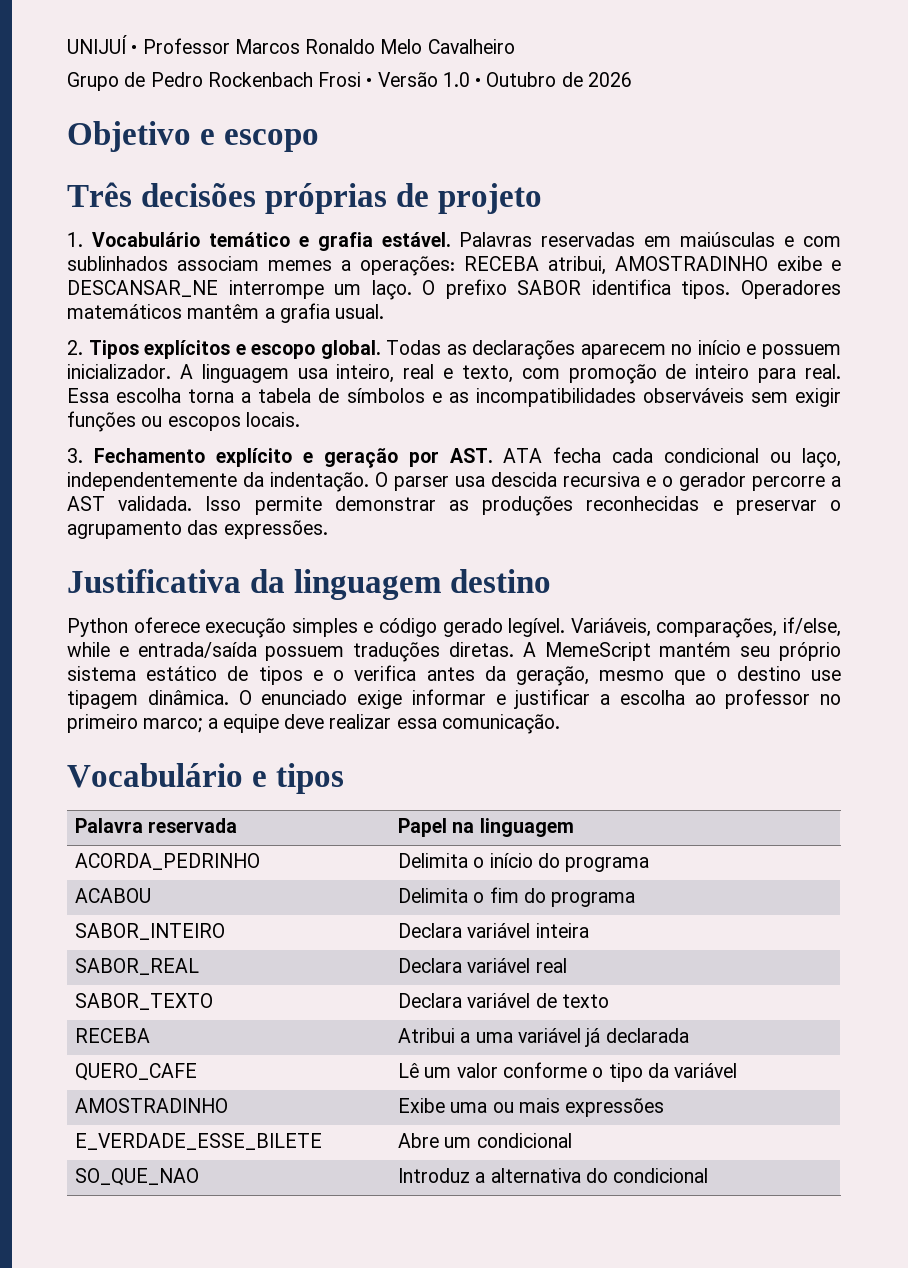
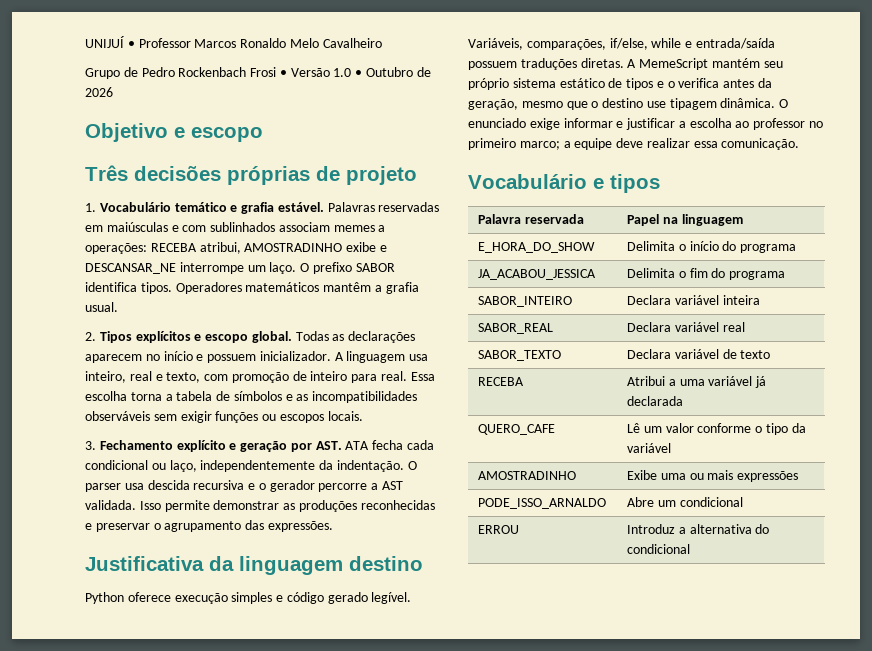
- ACORDA_PEDRINHO | Delimita o início do programa
+ E_HORA_DO_SHOW | Delimita o início do programa
- ACABOU | Delimita o fim do programa
+ JA_ACABOU_JESSICA | Delimita o fim do programa
- E_VERDADE_ESSE_BILETE | Abre um condicional
+ PODE_ISSO_ARNALDO | Abre um condicional
- SO_QUE_NAO | Introduz a alternativa do condicional
+ ERROU | Introduz a alternativa do condicional

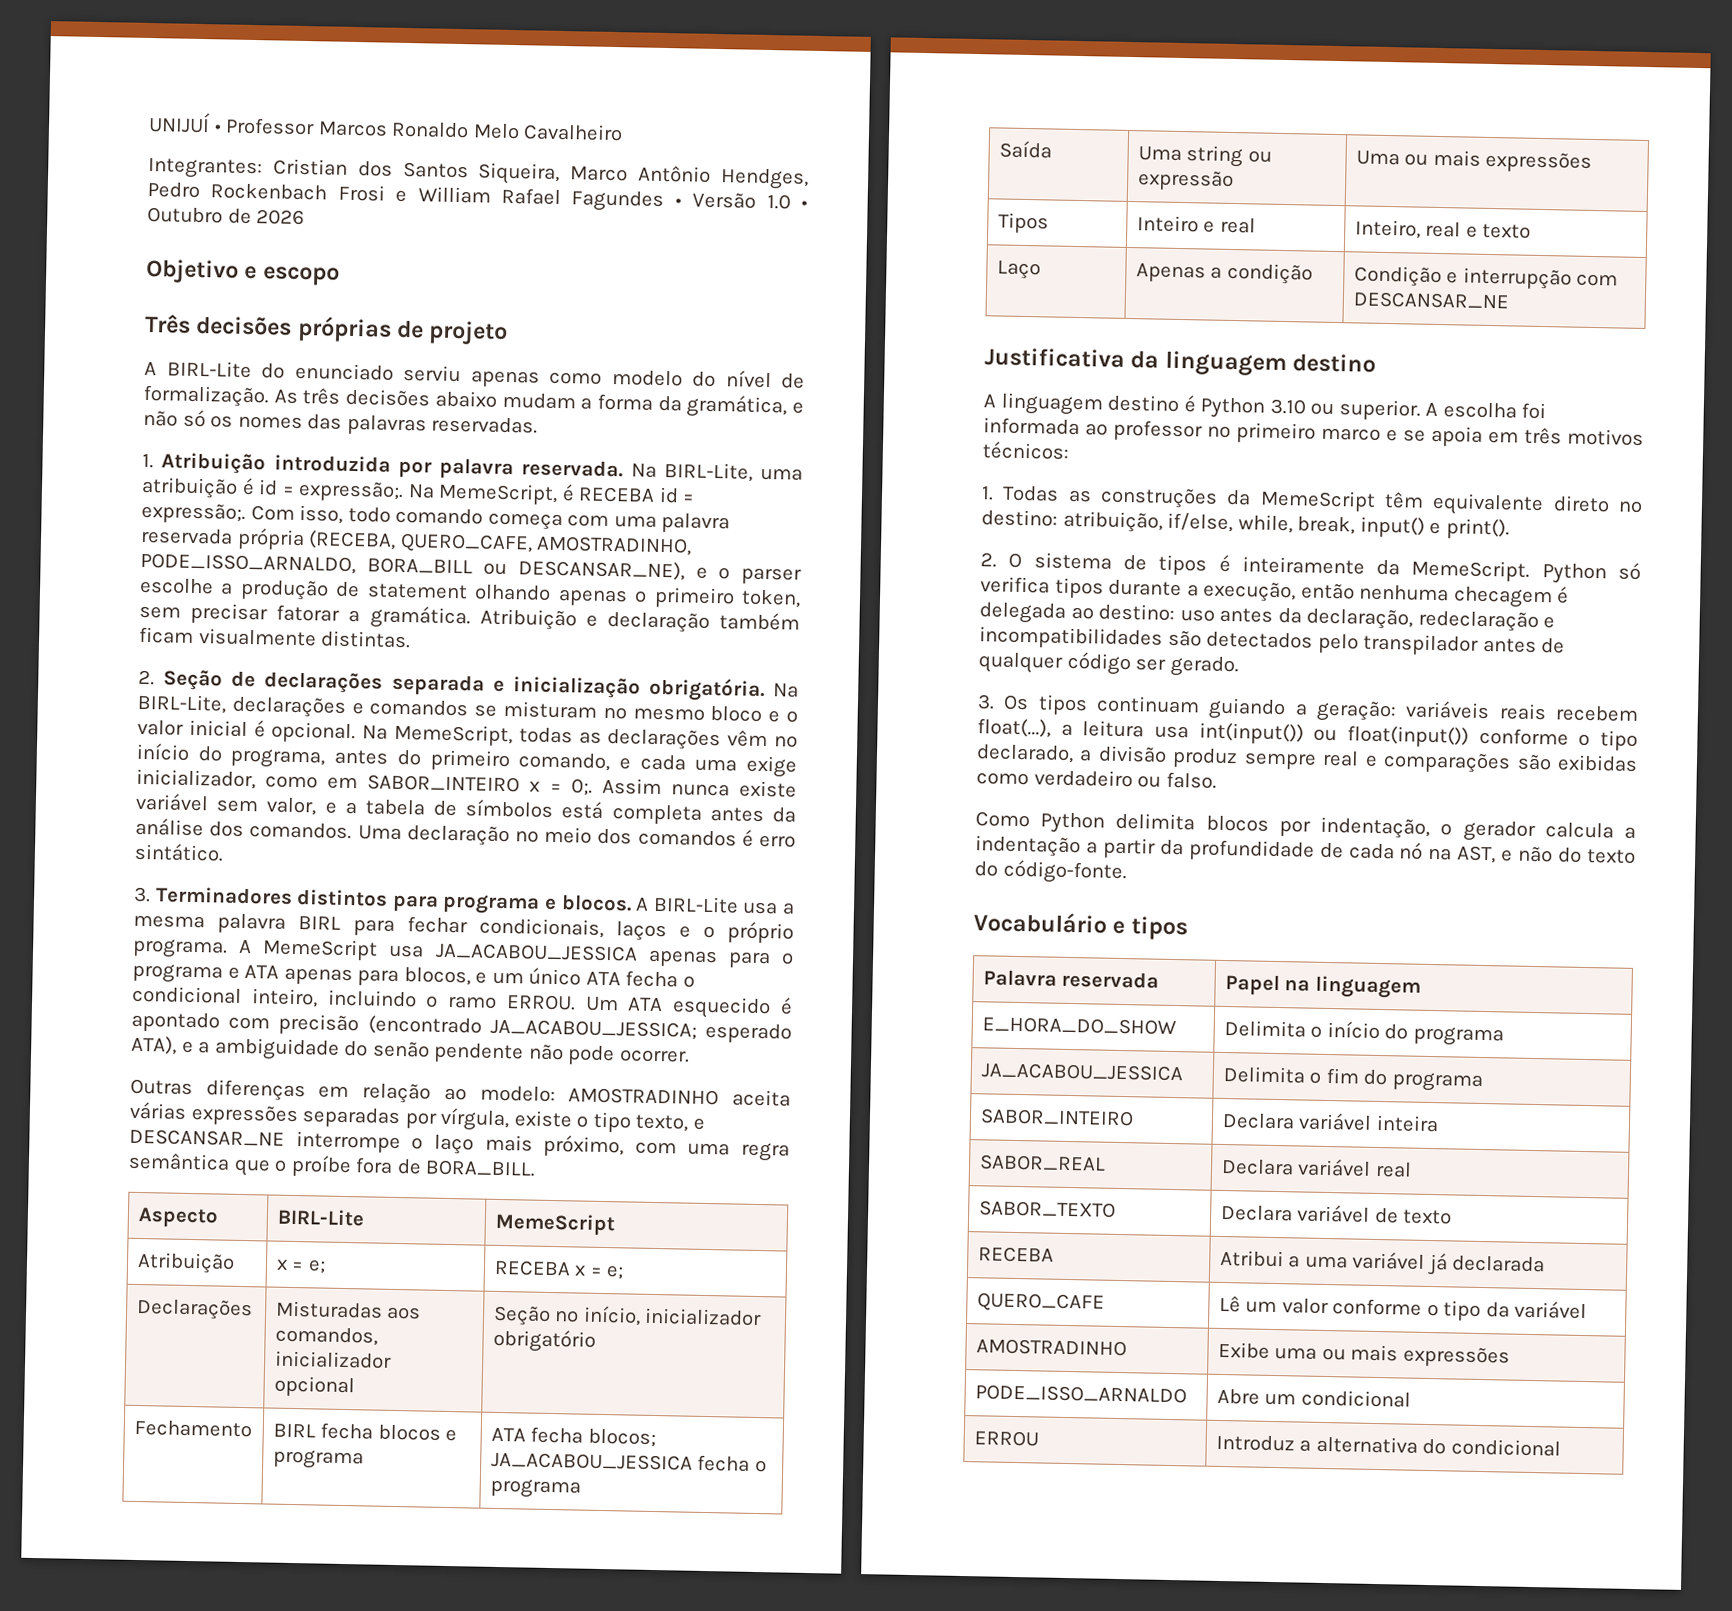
- Grupo de Pedro Rockenbach Frosi • Versão 1.0 • Outubro de 2026
+ Integrantes: Cristian dos Santos Siqueira, Marco Antônio Hendges, Pedro Rockenbach Frosi e William Rafael Fagundes • Versão 1.0 • Outubro de 2026
- 1. Vocabulário temático e grafia estável. Palavras reservadas em maiúsculas e com sublinhados associam memes a operações: RECEBA atribui, AMOSTRADINHO exibe e DESCANSAR_NE interrompe um laço. O prefixo SABOR identifica tipos. Operadores matemáticos mantêm a grafia usual.
- 2. Tipos explícitos e escopo global. Todas as declarações aparecem no início e possuem inicializador. A linguagem usa inteiro, real e texto, com promoção de inteiro para real. Essa escolha torna a tabela de símbolos e as incompatibilidades observáveis sem exigir funções ou escopos locais.
- 3. Fechamento explícito e geração por AST. ATA fecha cada condicional ou laço, independentemente da indentação. O parser usa descida recursiva e o gerador percorre a AST validada. Isso permite demonstrar as produções reconhecidas e preservar o agrupamento das expressões.
+ A BIRL-Lite do enunciado serviu apenas como modelo do nível de formalização. As três decisões abaixo mudam a forma da gramática, e não só os nomes das palavras reservadas.
+ 1. Atribuição introduzida por palavra reservada. Na BIRL-Lite, uma atribuição é id = expressão;. Na MemeScript, é RECEBA id = expressão;. Com isso, todo comando começa com uma palavra reservada própria (RECEBA, QUERO_CAFE, AMOSTRADINHO, PODE_ISSO_ARNALDO, BORA_BILL ou DESCANSAR_NE), e o parser escolhe a produção de statement olhando apenas o primeiro token, sem precisar fatorar a gramática. Atribuição e declaração também ficam visualmente distintas.
+ 2. Seção de declarações separada e inicialização obrigatória. Na BIRL-Lite, declarações e comandos se misturam no mesmo bloco e o valor inicial é opcional. Na MemeScript, todas as declarações vêm no início do programa, antes do primeiro comando, e cada uma exige inicializador, como em SABOR_INTEIRO x = 0;. Assim nunca existe variável sem valor, e a tabela de símbolos está completa antes da análise dos comandos. Uma declaração no meio dos comandos é erro sintático.
+ 3. Terminadores distintos para programa e blocos. A BIRL-Lite usa a mesma palavra BIRL para fechar condicionais, laços e o próprio programa. A MemeScript usa JA_ACABOU_JESSICA apenas para o programa e ATA apenas para blocos, e um único ATA fecha o condicional inteiro, incluindo o ramo ERROU. Um ATA esquecido é apontado com precisão (encontrado JA_ACABOU_JESSICA; esperado ATA), e a ambiguidade do senão pendente não pode ocorrer.
+ Outras diferenças em relação ao modelo: AMOSTRADINHO aceita várias expressões separadas por vírgula, existe o tipo texto, e DESCANSAR_NE interrompe o laço mais próximo, com uma regra semântica que o proíbe fora de BORA_BILL.
+ Aspecto | BIRL-Lite | MemeScript
+ Atribuição | x = e; | RECEBA x = e;
+ Declarações | Misturadas aos comandos, inicializador opcional | Seção no início, inicializador obrigatório
+ Fechamento | BIRL fecha blocos e programa | ATA fecha blocos; JA_ACABOU_JESSICA fecha o programa
+ Saída | Uma string ou expressão | Uma ou mais expressões
+ Tipos | Inteiro e real | Inteiro, real e texto
+ Laço | Apenas a condição | Condição e interrupção com DESCANSAR_NE
  Justificativa da linguagem destino
- Python oferece execução simples e código gerado legível. Variáveis, comparações, if/else, while e entrada/saída possuem traduções diretas. A MemeScript mantém seu próprio sistema estático de tipos e o verifica antes da geração, mesmo que o destino use tipagem dinâmica. O enunciado exige informar e justificar a escolha ao professor no primeiro marco; a equipe deve realizar essa comunicação.
+ A linguagem destino é Python 3.10 ou superior. A escolha foi informada ao professor no primeiro marco e se apoia em três motivos técnicos:
+ 1. Todas as construções da MemeScript têm equivalente direto no destino: atribuição, if/else, while, break, input() e print().
+ 2. O sistema de tipos é inteiramente da MemeScript. Python só verifica tipos durante a execução, então nenhuma checagem é delegada ao destino: uso antes da declaração, redeclaração e incompatibilidades são detectados pelo transpilador antes de qualquer código ser gerado.
+ 3. Os tipos continuam guiando a geração: variáveis reais recebem float(...), a leitura usa int(input()) ou float(input()) conforme o tipo declarado, a divisão produz sempre real e comparações são exibidas como verdadeiro ou falso.
+ Como Python delimita blocos por indentação, o gerador calcula a indentação a partir da profundidade de cada nó na AST, e não do texto do código-fonte.

